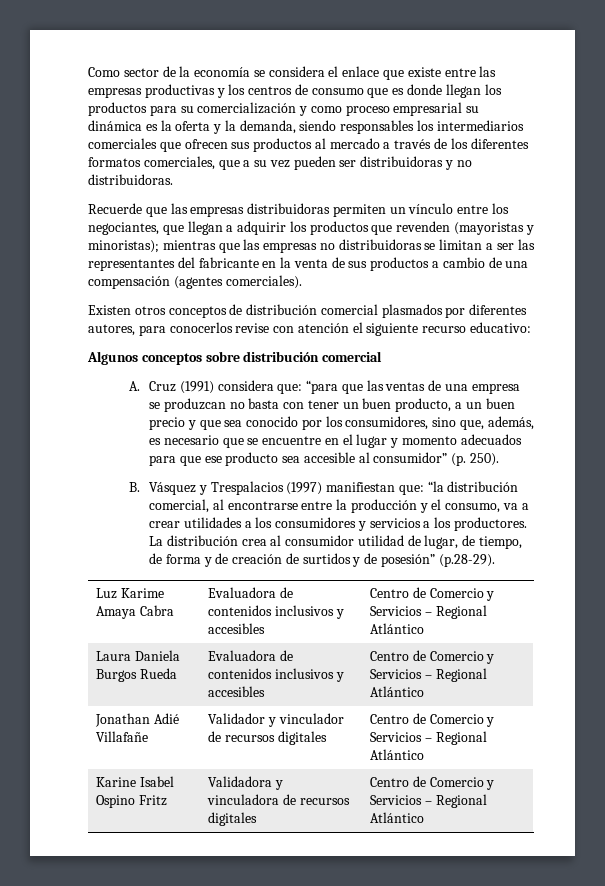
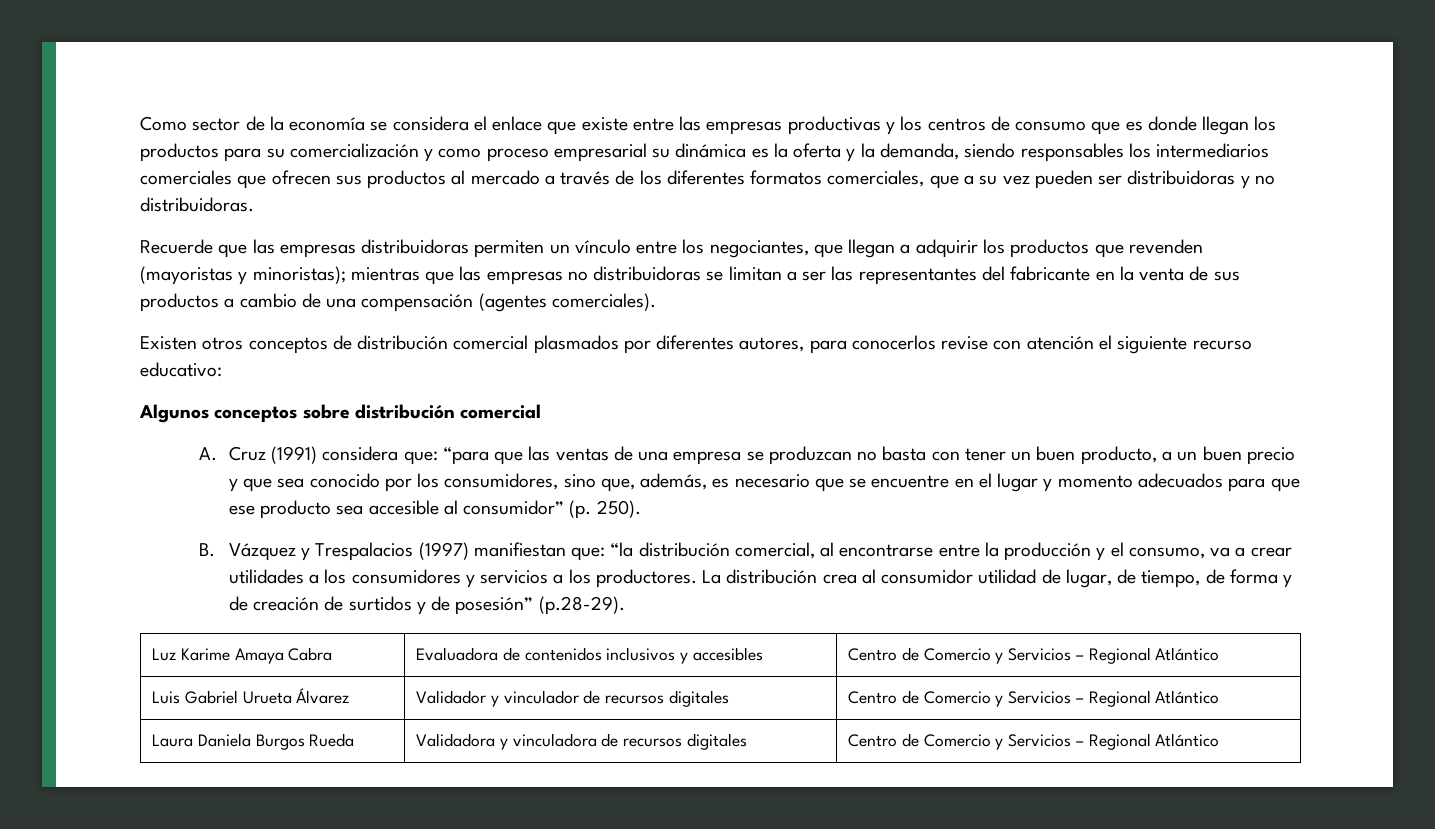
- B. Vásquez y Trespalacios (1997) manifiestan que: “la distribución comercial, al encontrarse entre la producción y el consumo, va a crear utilidades a los consumidores y servicios a los productores.
+ B. Vázquez y Trespalacios (1997) manifiestan que: “la distribución comercial, al encontrarse entre la producción y el consumo, va a crear utilidades a los consumidores y servicios a los productores.
- Laura Daniela Burgos Rueda | Evaluadora de contenidos inclusivos y accesibles | Centro de Comercio y Servicios – Regional Atlántico
- Jonathan Adié Villafañe | Validador y vinculador de recursos digitales | Centro de Comercio y Servicios – Regional Atlántico
+ Luis Gabriel Urueta Álvarez | Validador y vinculador de recursos digitales | Centro de Comercio y Servicios – Regional Atlántico
- Karine Isabel Ospino Fritz | Validadora y vinculadora de recursos digitales | Centro de Comercio y Servicios – Regional Atlántico
+ Laura Daniela Burgos Rueda | Validadora y vinculadora de recursos digitales | Centro de Comercio y Servicios – Regional Atlántico

